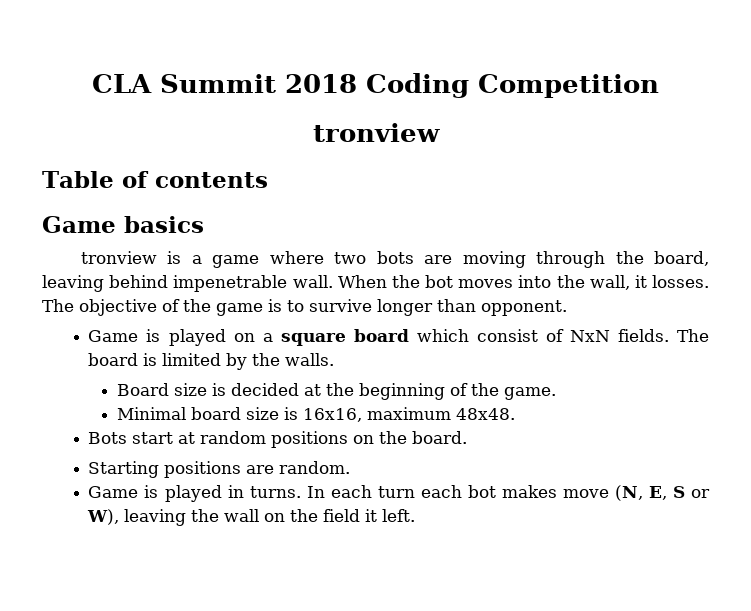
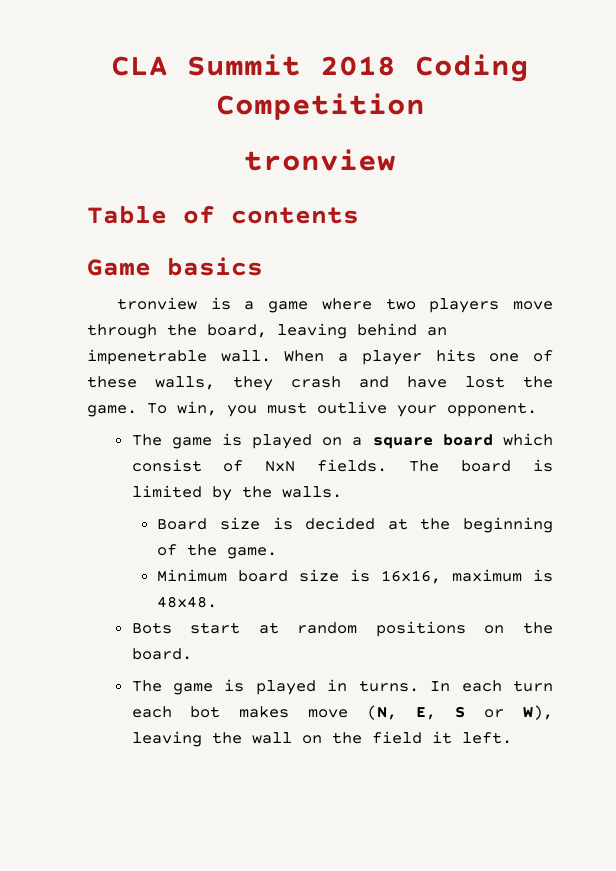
- tronview is a game where two bots are moving through the board, leaving behind impenetrable wall.
+ tronview is a game where two players move through the board, leaving behind an impenetrable wall.
- When the bot moves into the wall, it losses. The objective of the game is to survive longer than opponent.
+ When a player hits one of these walls, they crash and have lost the game. To win, you must outlive your opponent.
- Game is played on a square board which consist of NxN fields.
+ The game is played on a square board which consist of NxN fields.
- Minimal board size is 16x16, maximum 48x48.
+ Minimum board size is 16x16, maximum is 48x48.
- Starting positions are random.
- Game is played in turns.
+ The game is played in turns.

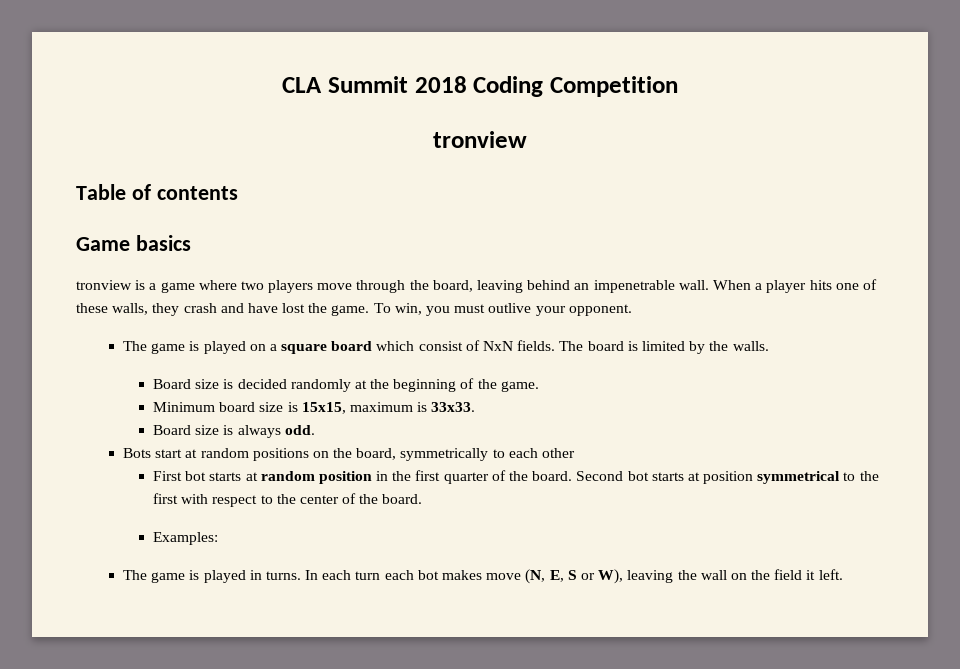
- Board size is decided at the beginning of the game.
+ Board size is decided randomly at the beginning of the game.
- Minimum board size is 16x16, maximum is 48x48.
+ Minimum board size is 15x15, maximum is 33x33.
+ Board size is always odd.
- Bots start at random positions on the board.
+ Bots start at random positions on the board, symmetrically to each other
+ First bot starts at random position in the first quarter of the board. Second bot starts at position symmetrical to the first with respect to the center of the board.
+ Examples:

